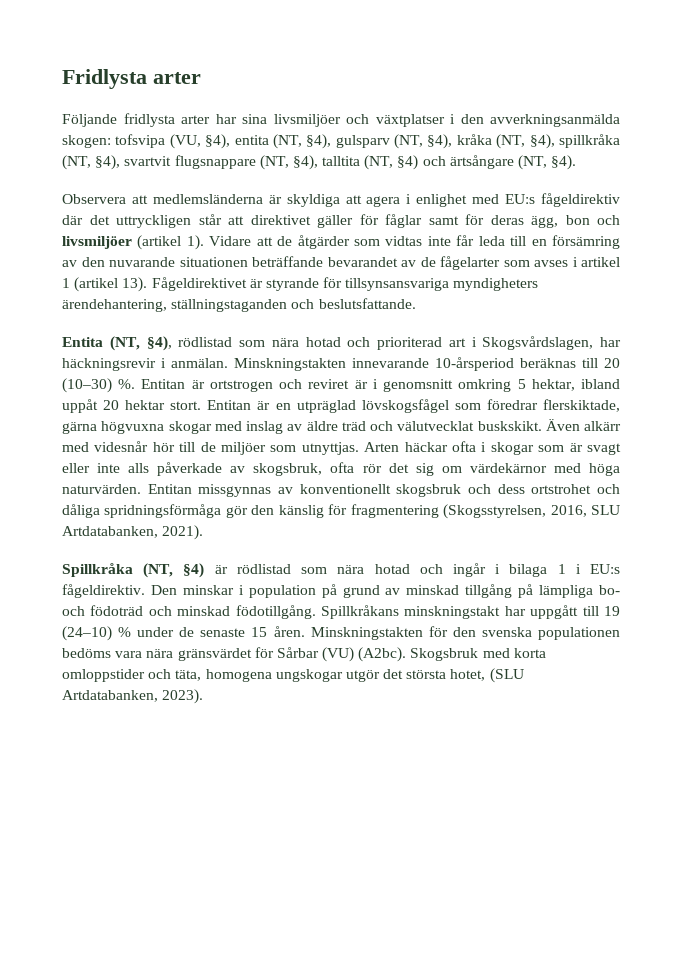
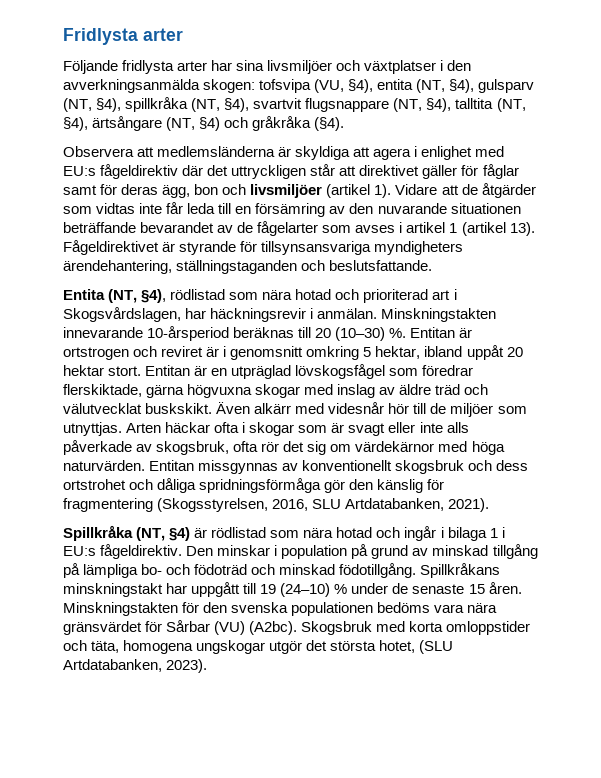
- Följande fridlysta arter har sina livsmiljöer och växtplatser i den avverkningsanmälda skogen: tofsvipa (VU, §4), entita (NT, §4), gulsparv (NT, §4), kråka (NT, §4), spillkråka (NT, §4), svartvit flugsnappare (NT, §4), talltita (NT, §4) och ärtsångare (NT, §4).
+ Följande fridlysta arter har sina livsmiljöer och växtplatser i den avverkningsanmälda skogen: tofsvipa (VU, §4), entita (NT, §4), gulsparv (NT, §4), spillkråka (NT, §4), svartvit flugsnappare (NT, §4), talltita (NT, §4), ärtsångare (NT, §4) och gråkråka (§4).

